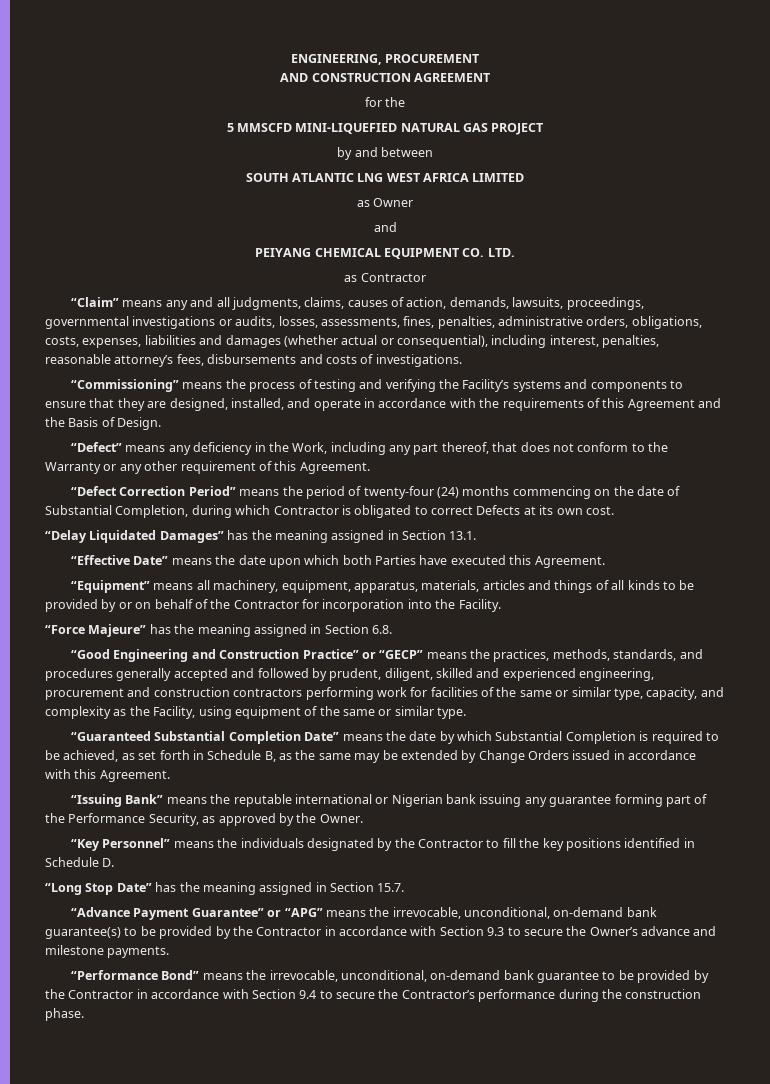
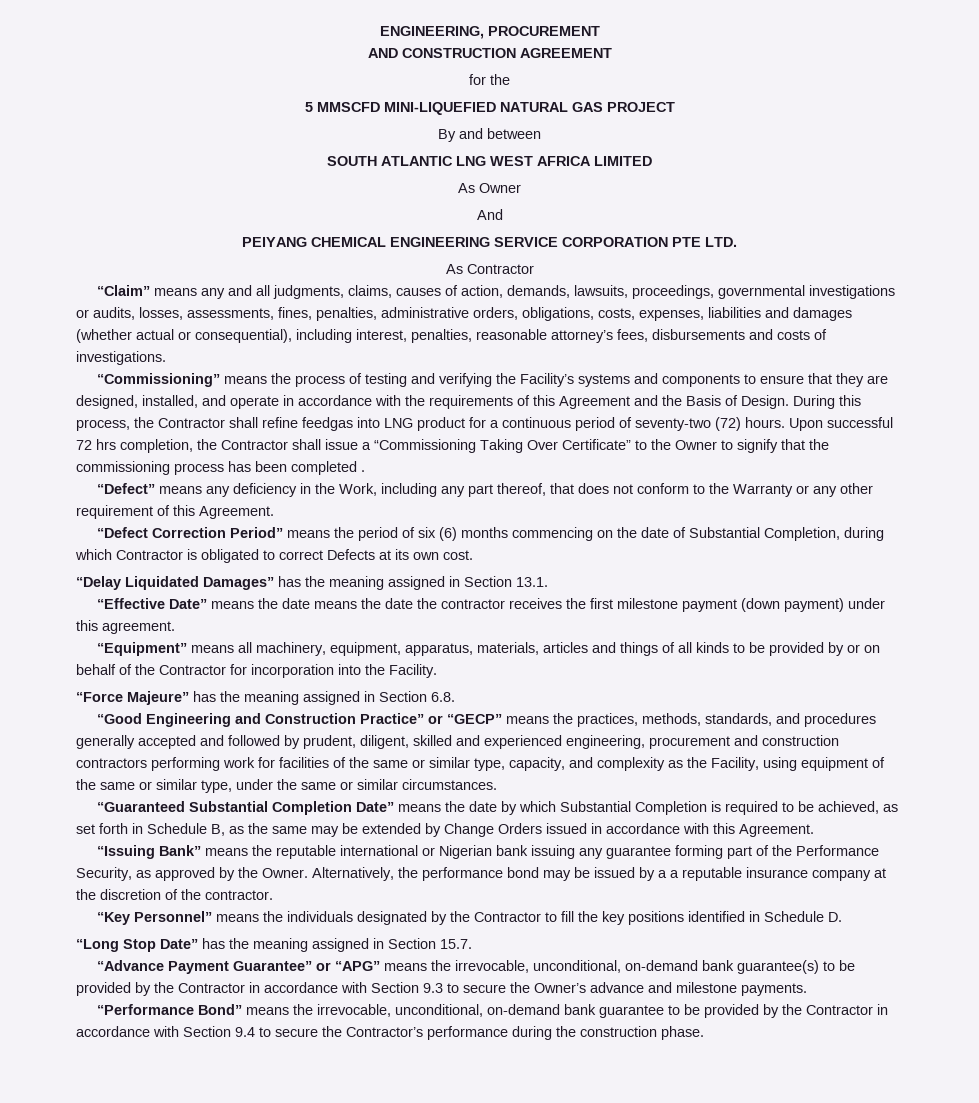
- by and between
+ By and between
- as Owner
- and
+ As Owner
+ And
- PEIYANG CHEMICAL EQUIPMENT CO. LTD.
+ PEIYANG CHEMICAL ENGINEERING SERVICE CORPORATION PTE LTD.
- as Contractor
+ As Contractor
+ During this process, the Contractor shall refine feedgas into LNG product for a continuous period of seventy-two (72) hours. Upon successful 72 hrs completion, the Contractor shall issue a “Commissioning Taking Over Certificate” to the Owner to signify that the commissioning process has been completed .
- “Defect Correction Period” means the period of twenty-four (24) months commencing on the date of Substantial Completion, during which Contractor is obligated to correct Defects at its own cost.
+ “Defect Correction Period” means the period of six (6) months commencing on the date of Substantial Completion, during which Contractor is obligated to correct Defects at its own cost.
- “Effective Date” means the date upon which both Parties have executed this Agreement.
+ “Effective Date” means the date means the date the contractor receives the first milestone payment (down payment) under this agreement.
- “Good Engineering and Construction Practice” or “GECP” means the practices, methods, standards, and procedures generally accepted and followed by prudent, diligent, skilled and experienced engineering, procurement and construction contractors performing work for facilities of the same or similar type, capacity, and complexity as the Facility, using equipment of the same or similar type.
+ “Good Engineering and Construction Practice” or “GECP” means the practices, methods, standards, and procedures generally accepted and followed by prudent, diligent, skilled and experienced engineering, procurement and construction contractors performing work for facilities of the same or similar type, capacity, and complexity as the Facility, using equipment of the same or similar type, under the same or similar circumstances.
+ Alternatively, the performance bond may be issued by a a reputable insurance company at the discretion of the contractor.

